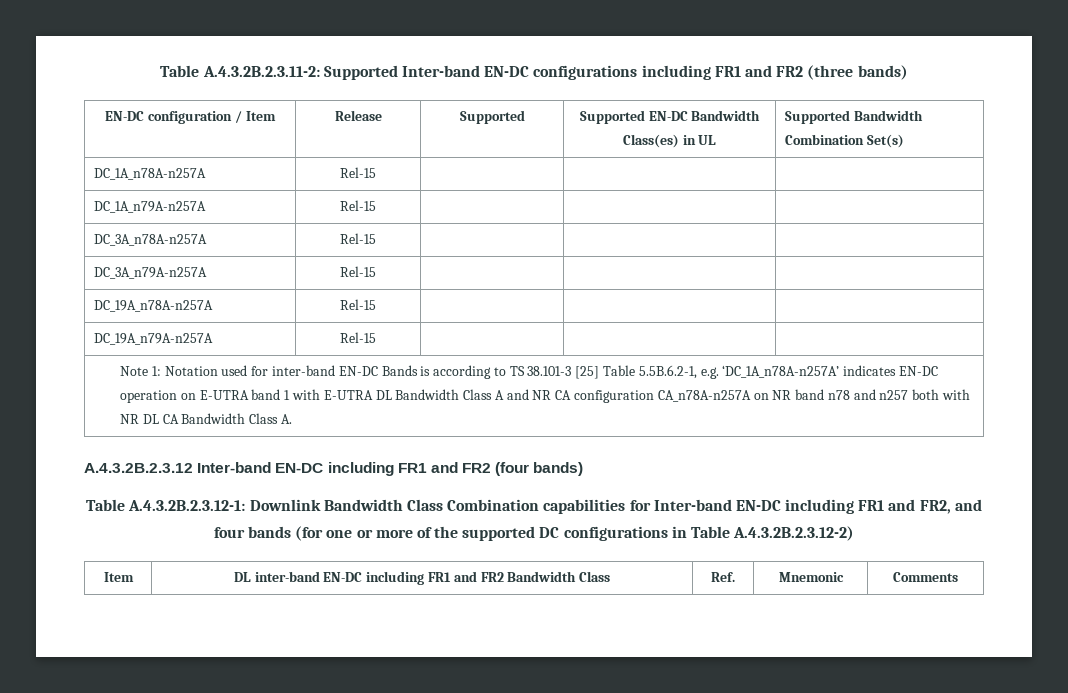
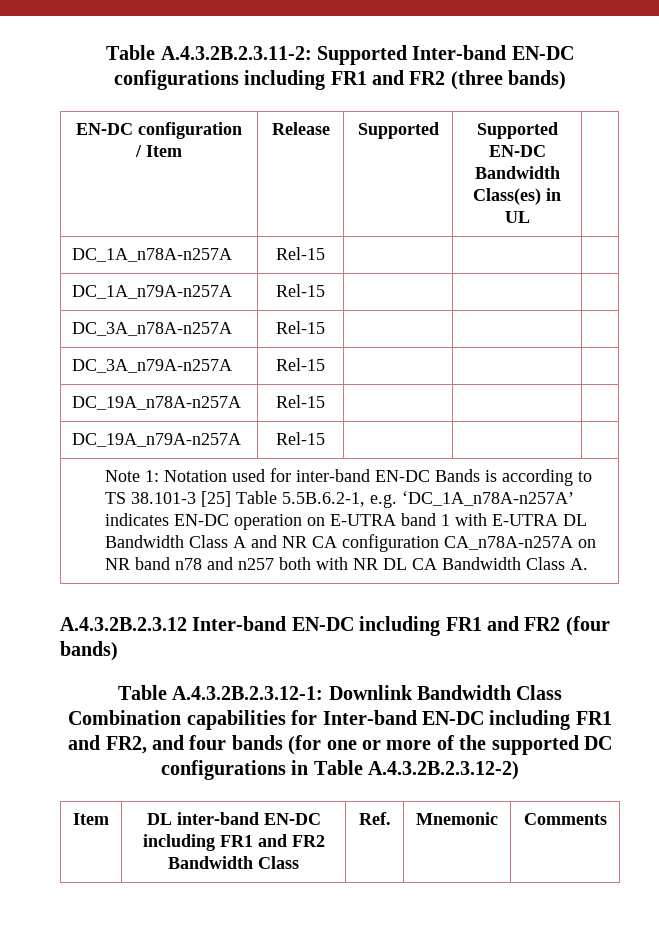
- EN-DC configuration / Item | Release | Supported | Supported EN-DC Bandwidth Class(es) in UL | Supported Bandwidth Combination Set(s)
+ EN-DC configuration / Item | Release | Supported | Supported EN-DC Bandwidth Class(es) in UL |

